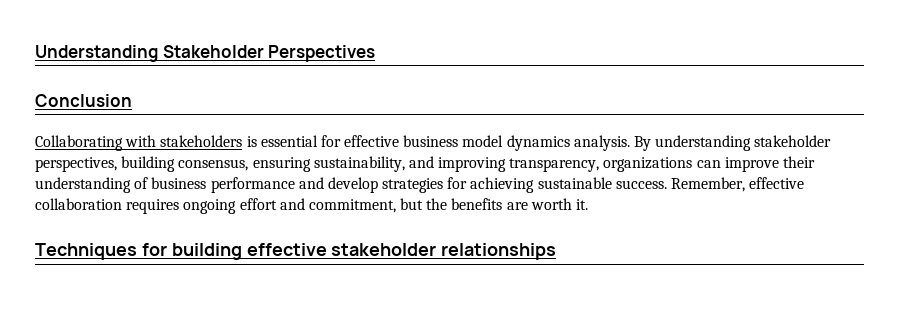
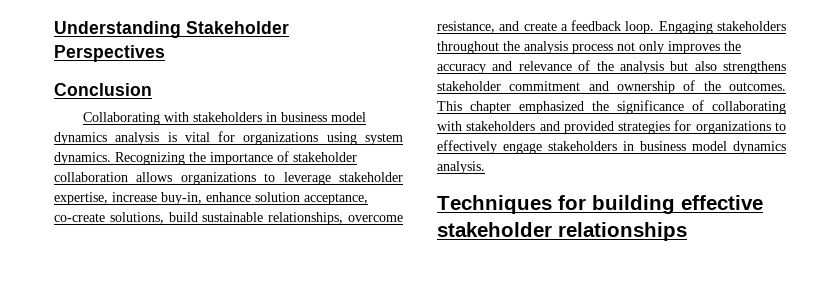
- Collaborating with stakeholders is essential for effective business model dynamics analysis. By understanding stakeholder perspectives, building consensus, ensuring sustainability, and improving transparency, organizations can improve their understanding of business performance and develop strategies for achieving sustainable success. Remember, effective collaboration requires ongoing effort and commitment, but the benefits are worth it.
+ Collaborating with stakeholders in business model dynamics analysis is vital for organizations using system dynamics. Recognizing the importance of stakeholder collaboration allows organizations to leverage stakeholder expertise, increase buy-in, enhance solution acceptance, co-create solutions, build sustainable relationships, overcome resistance, and create a feedback loop. Engaging stakeholders throughout the analysis process not only improves the accuracy and relevance of the analysis but also strengthens stakeholder commitment and ownership of the outcomes. This chapter emphasized the significance of collaborating with stakeholders and provided strategies for organizations to effectively engage stakeholders in business model dynamics analysis.

